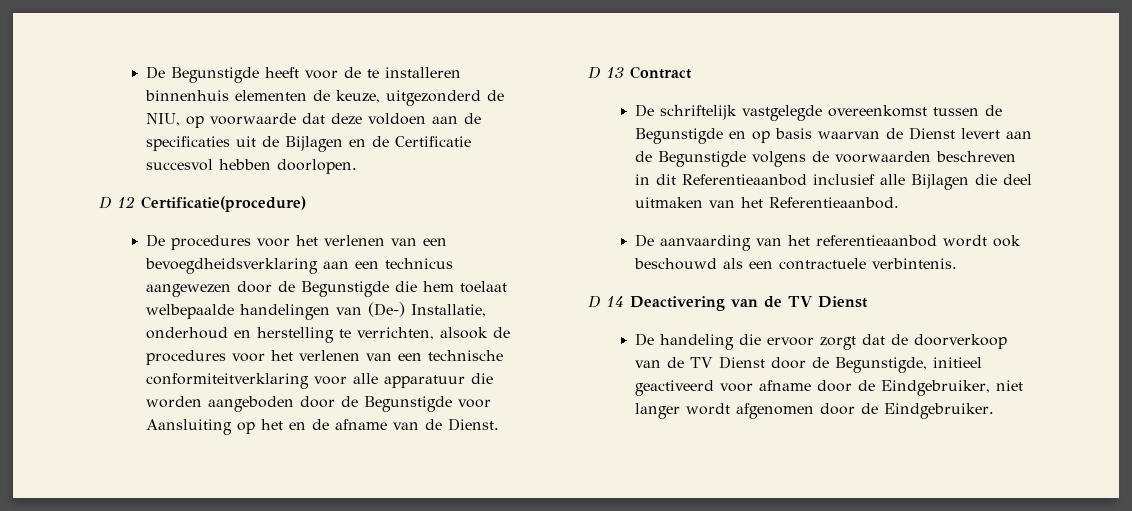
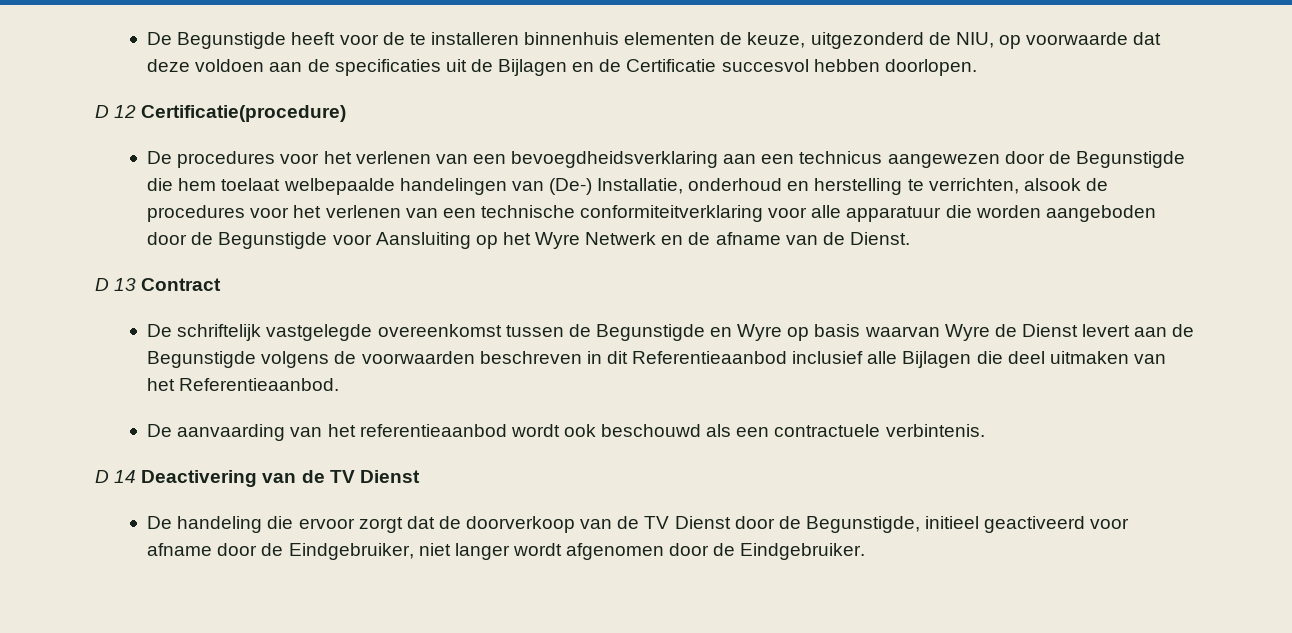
- De procedures voor het verlenen van een bevoegdheidsverklaring aan een technicus aangewezen door de Begunstigde die hem toelaat welbepaalde handelingen van (De-) Installatie, onderhoud en herstelling te verrichten, alsook de procedures voor het verlenen van een technische conformiteitverklaring voor alle apparatuur die worden aangeboden door de Begunstigde voor Aansluiting op het en de afname van de Dienst.
+ De procedures voor het verlenen van een bevoegdheidsverklaring aan een technicus aangewezen door de Begunstigde die hem toelaat welbepaalde handelingen van (De-) Installatie, onderhoud en herstelling te verrichten, alsook de procedures voor het verlenen van een technische conformiteitverklaring voor alle apparatuur die worden aangeboden door de Begunstigde voor Aansluiting op het Wyre Netwerk en de afname van de Dienst.
- De schriftelijk vastgelegde overeenkomst tussen de Begunstigde en op basis waarvan de Dienst levert aan de Begunstigde volgens de voorwaarden beschreven in dit Referentieaanbod inclusief alle Bijlagen die deel uitmaken van het Referentieaanbod.
+ De schriftelijk vastgelegde overeenkomst tussen de Begunstigde en Wyre op basis waarvan Wyre de Dienst levert aan de Begunstigde volgens de voorwaarden beschreven in dit Referentieaanbod inclusief alle Bijlagen die deel uitmaken van het Referentieaanbod.

